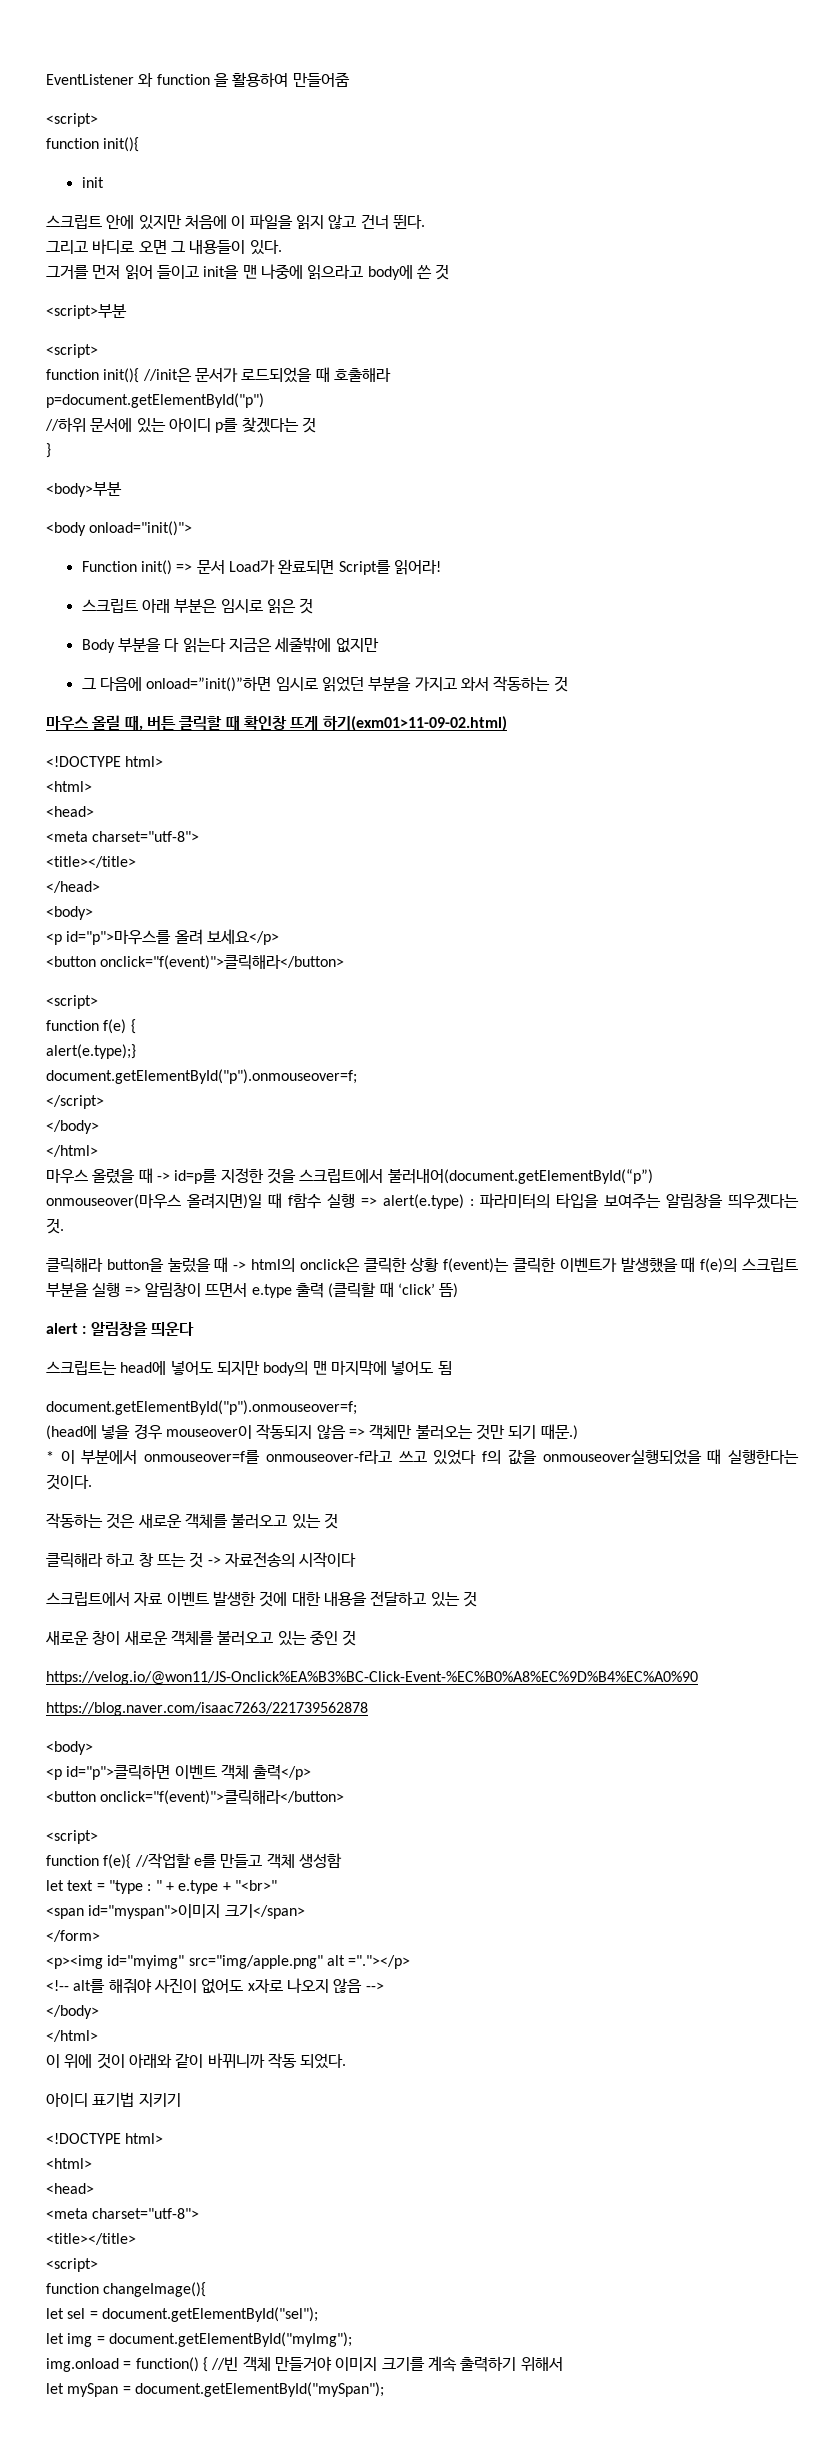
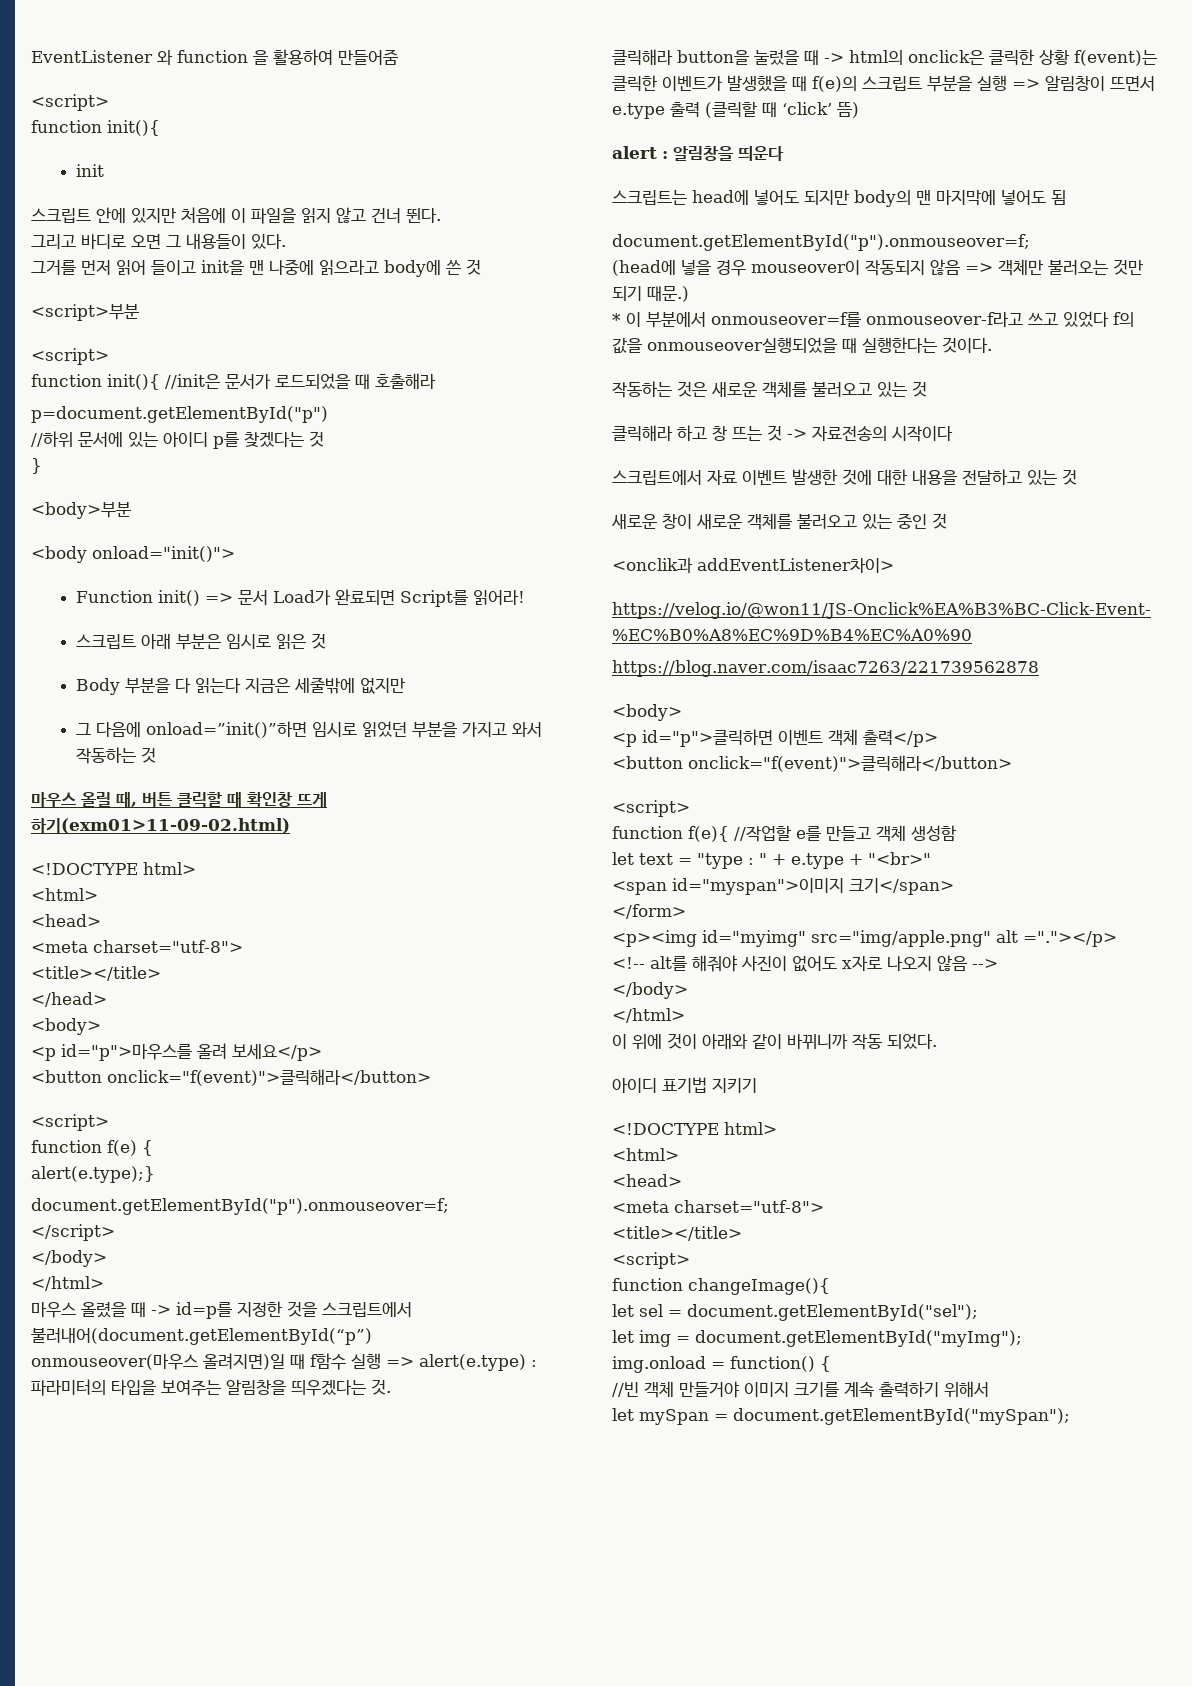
+ <onclik과 addEventListener차이>
- img.onload = function() { //빈 객체 만들거야 이미지 크기를 계속 출력하기 위해서
+ img.onload = function() {
+ //빈 객체 만들거야 이미지 크기를 계속 출력하기 위해서

